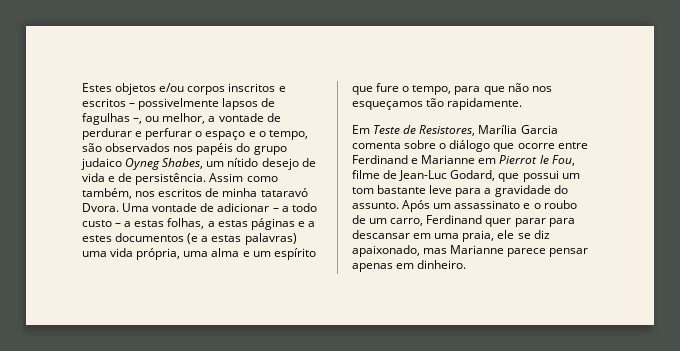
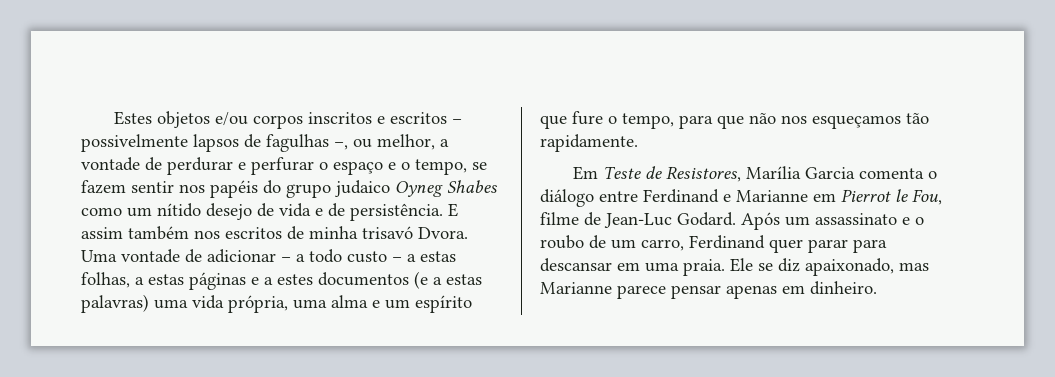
- Estes objetos e/ou corpos inscritos e escritos – possivelmente lapsos de fagulhas –, ou melhor, a vontade de perdurar e perfurar o espaço e o tempo, são observados nos papéis do grupo judaico Oyneg Shabes, um nítido desejo de vida e de persistência.
+ Estes objetos e/ou corpos inscritos e escritos – possivelmente lapsos de fagulhas –, ou melhor, a vontade de perdurar e perfurar o espaço e o tempo, se fazem sentir nos papéis do grupo judaico Oyneg Shabes como um nítido desejo de vida e de persistência.
- Assim como também, nos escritos de minha tataravó Dvora.
+ E assim também nos escritos de minha trisavó Dvora.
- Em Teste de Resistores, Marília Garcia comenta sobre o diálogo que ocorre entre Ferdinand e Marianne em Pierrot le Fou, filme de Jean-Luc Godard, que possui um tom bastante leve para a gravidade do assunto.
+ Em Teste de Resistores, Marília Garcia comenta o diálogo entre Ferdinand e Marianne em Pierrot le Fou, filme de Jean-Luc Godard.
- Após um assassinato e o roubo de um carro, Ferdinand quer parar para descansar em uma praia, ele se diz apaixonado, mas Marianne parece pensar apenas em dinheiro.
+ Após um assassinato e o roubo de um carro, Ferdinand quer parar para descansar em uma praia. Ele se diz apaixonado, mas Marianne parece pensar apenas em dinheiro.

